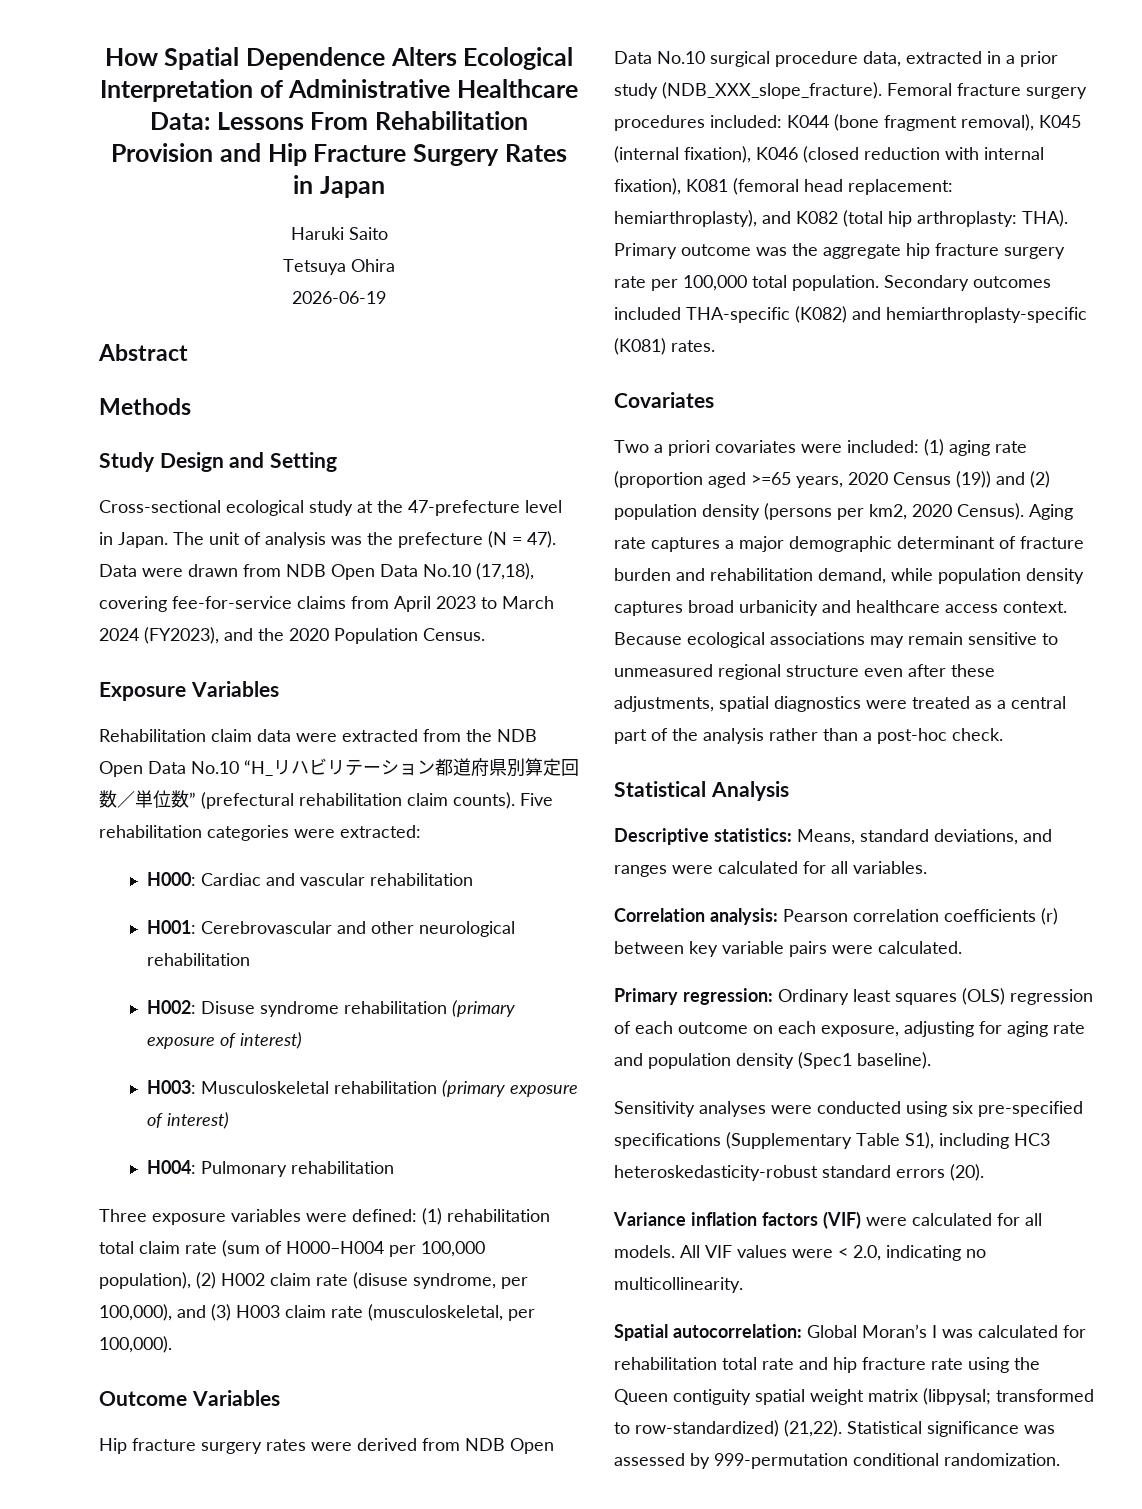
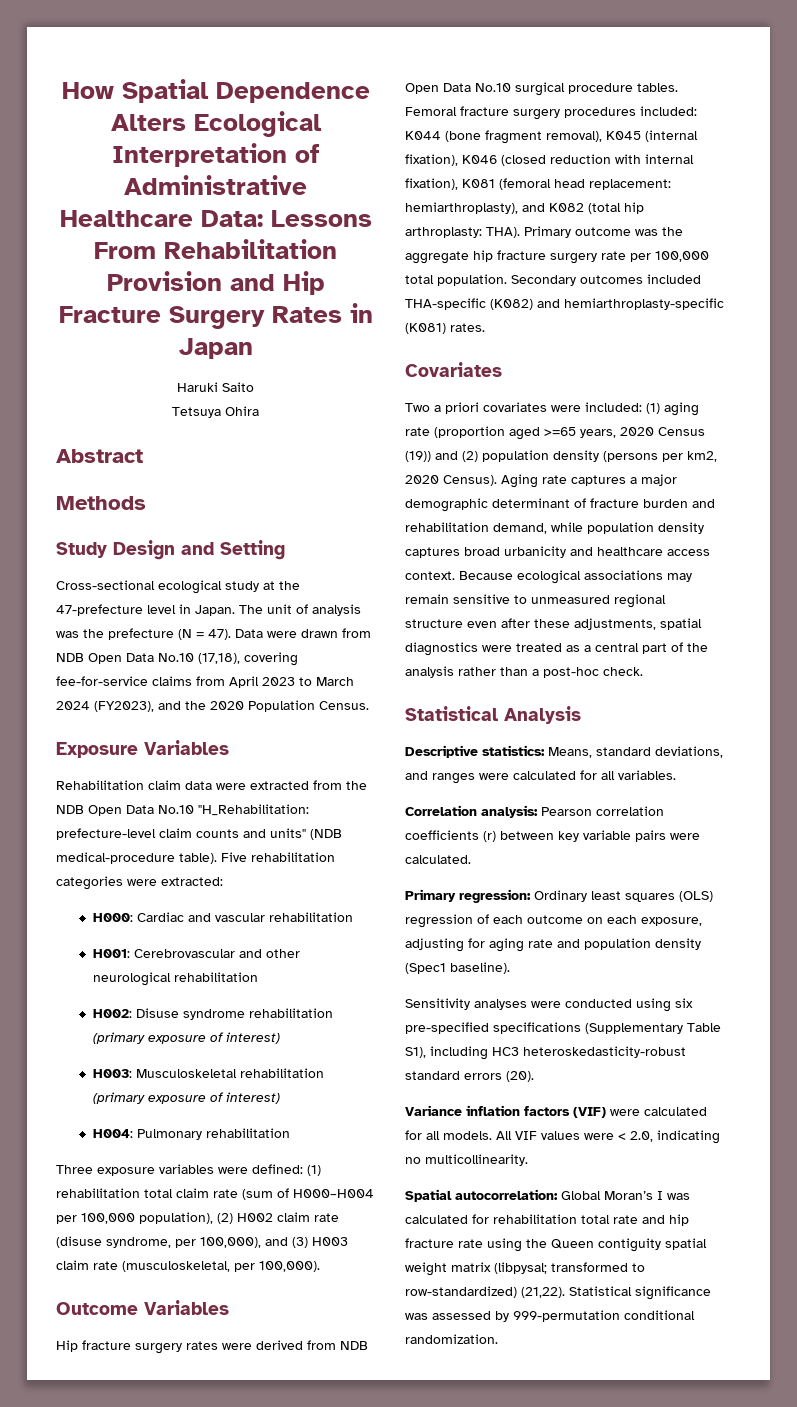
- 2026-06-19
- Rehabilitation claim data were extracted from the NDB Open Data No.10 “H_リハビリテーション都道府県別算定回数／単位数” (prefectural rehabilitation claim counts).
+ Rehabilitation claim data were extracted from the NDB Open Data No.10 "H_Rehabilitation: prefecture-level claim counts and units" (NDB medical-procedure table).
- Hip fracture surgery rates were derived from NDB Open Data No.10 surgical procedure data, extracted in a prior study (NDB_XXX_slope_fracture).
+ Hip fracture surgery rates were derived from NDB Open Data No.10 surgical procedure tables.

